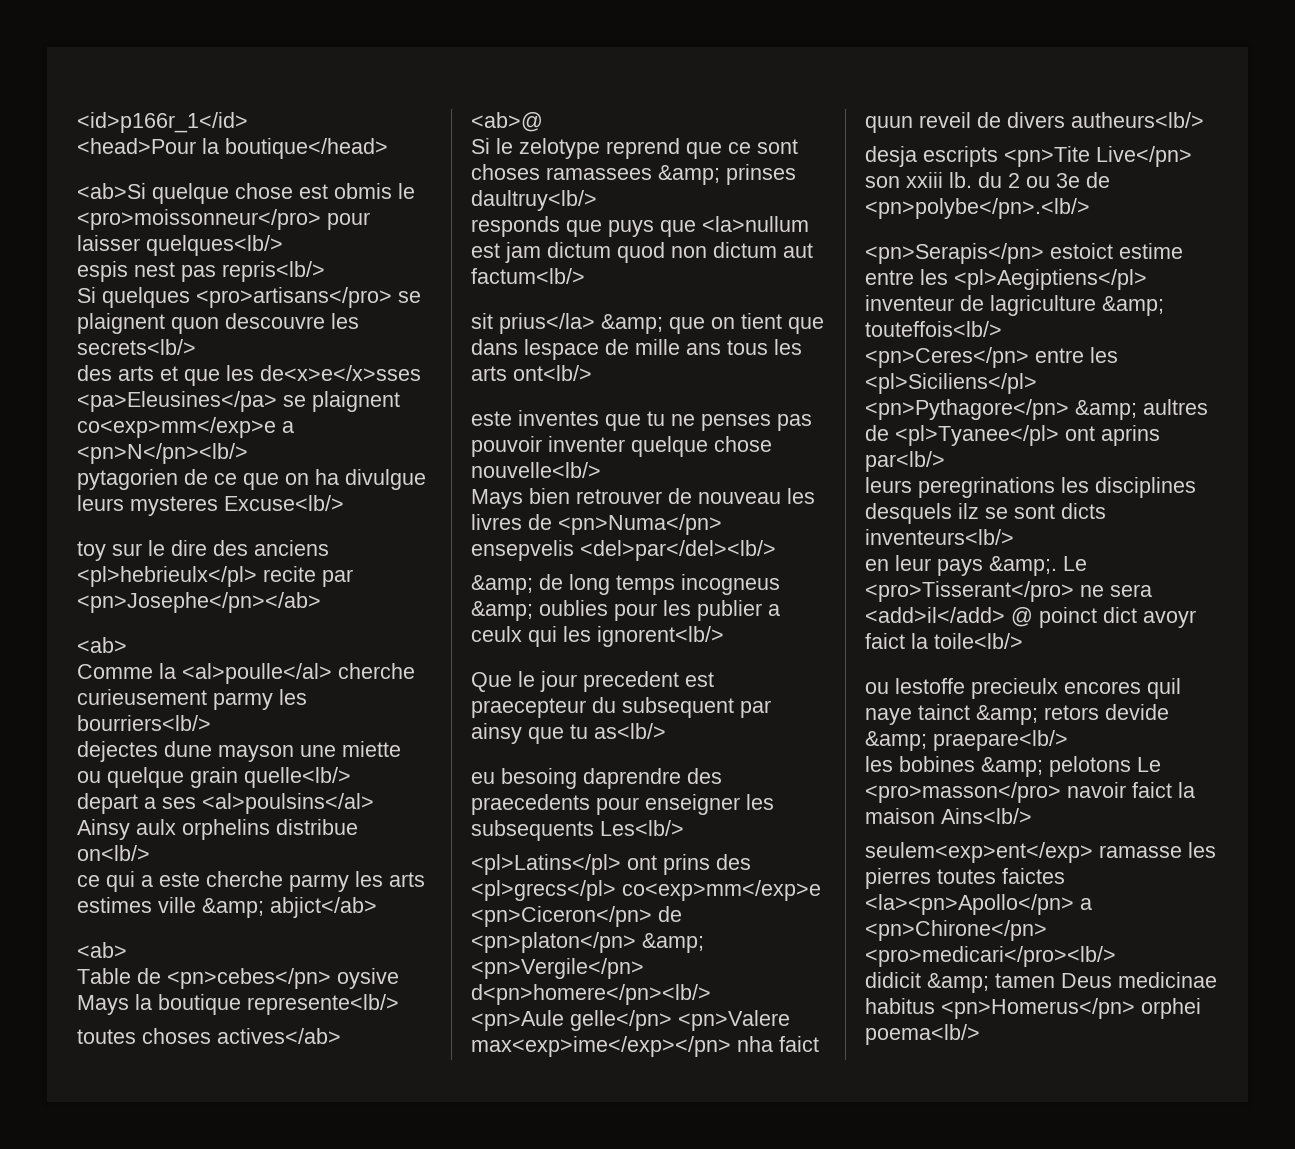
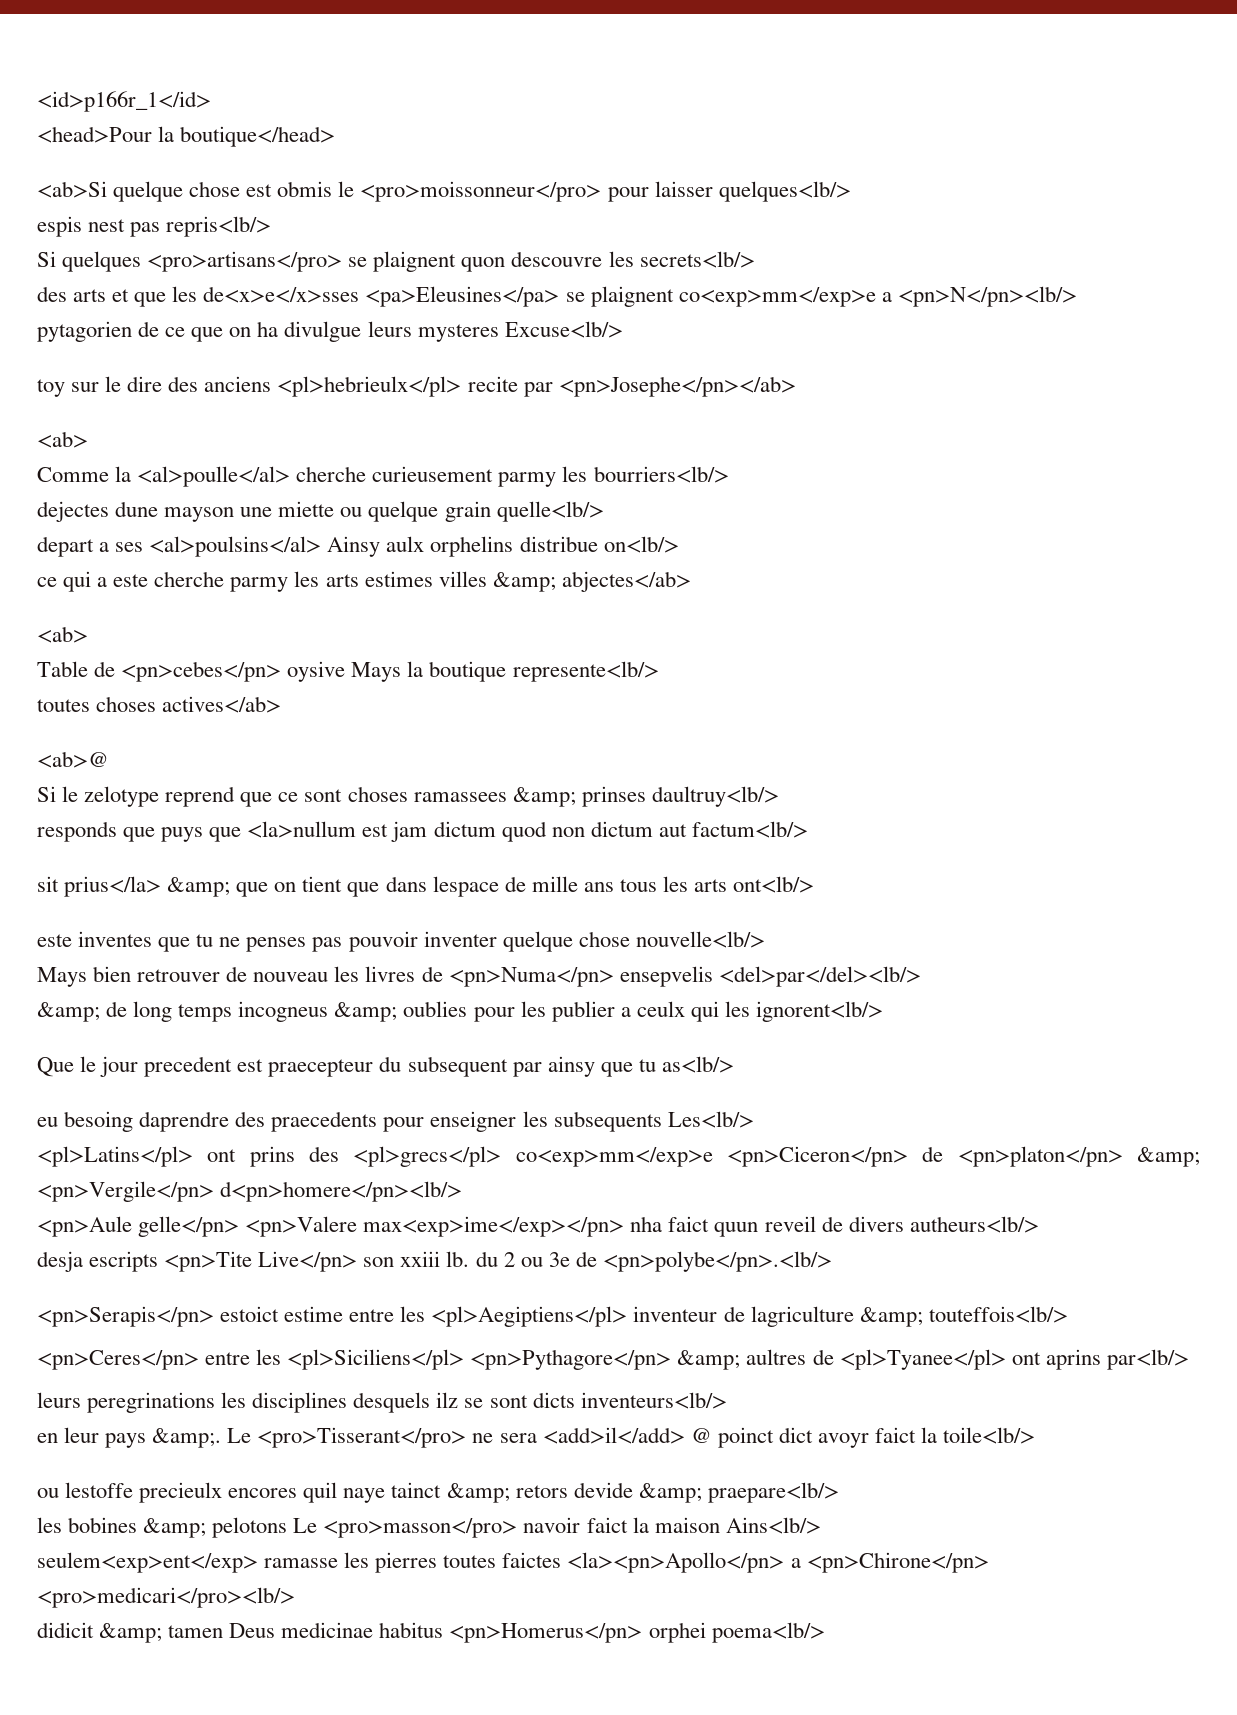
- ce qui a este cherche parmy les arts estimes ville &amp; abjict</ab>
+ ce qui a este cherche parmy les arts estimes villes &amp; abjectes</ab>

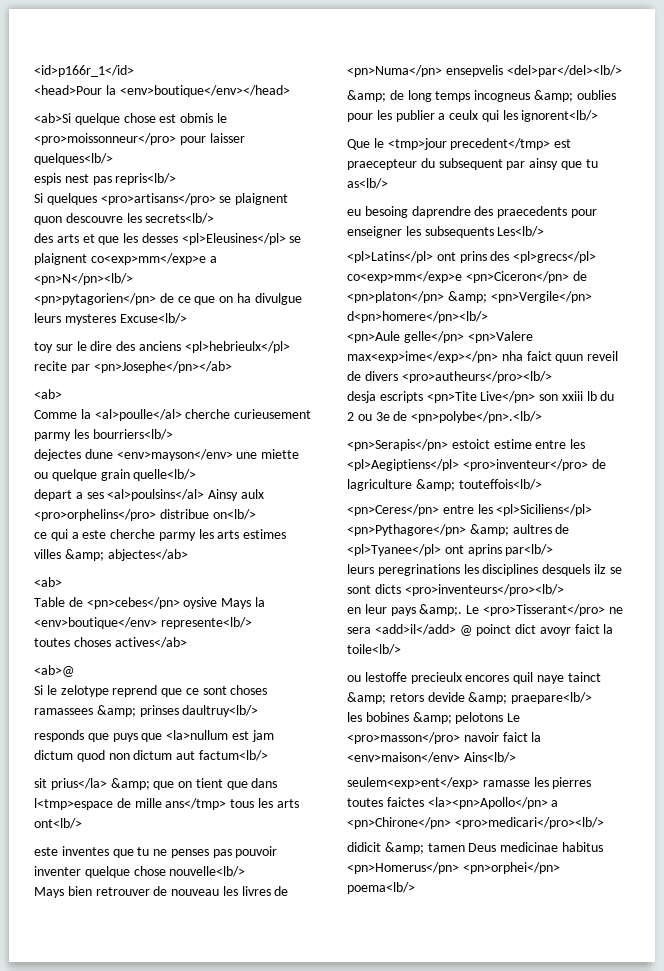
- <head>Pour la boutique</head>
+ <head>Pour la <env>boutique</env></head>
- des arts et que les de<x>e</x>sses <pa>Eleusines</pa> se plaignent co<exp>mm</exp>e a <pn>N</pn><lb/>
+ des arts et que les desses <pl>Eleusines</pl> se plaignent co<exp>mm</exp>e a <pn>N</pn><lb/>
- pytagorien de ce que on ha divulgue leurs mysteres Excuse<lb/>
+ <pn>pytagorien</pn> de ce que on ha divulgue leurs mysteres Excuse<lb/>
- dejectes dune mayson une miette ou quelque grain quelle<lb/>
+ dejectes dune <env>mayson</env> une miette ou quelque grain quelle<lb/>
- depart a ses <al>poulsins</al> Ainsy aulx orphelins distribue on<lb/>
+ depart a ses <al>poulsins</al> Ainsy aulx <pro>orphelins</pro> distribue on<lb/>
- Table de <pn>cebes</pn> oysive Mays la boutique represente<lb/>
+ Table de <pn>cebes</pn> oysive Mays la <env>boutique</env> represente<lb/>
- sit prius</la> &amp; que on tient que dans lespace de mille ans tous les arts ont<lb/>
+ sit prius</la> &amp; que on tient que dans l<tmp>espace de mille ans</tmp> tous les arts ont<lb/>
- Que le jour precedent est praecepteur du subsequent par ainsy que tu as<lb/>
+ Que le <tmp>jour precedent</tmp> est praecepteur du subsequent par ainsy que tu as<lb/>
- <pn>Aule gelle</pn> <pn>Valere max<exp>ime</exp></pn> nha faict quun reveil de divers autheurs<lb/>
+ <pn>Aule gelle</pn> <pn>Valere max<exp>ime</exp></pn> nha faict quun reveil de divers <pro>autheurs</pro><lb/>
- desja escripts <pn>Tite Live</pn> son xxiii lb. du 2 ou 3e de <pn>polybe</pn>.<lb/>
+ desja escripts <pn>Tite Live</pn> son xxiii lb du 2 ou 3e de <pn>polybe</pn>.<lb/>
- <pn>Serapis</pn> estoict estime entre les <pl>Aegiptiens</pl> inventeur de lagriculture &amp; touteffois<lb/>
+ <pn>Serapis</pn> estoict estime entre les <pl>Aegiptiens</pl> <pro>inventeur</pro> de lagriculture &amp; touteffois<lb/>
- leurs peregrinations les disciplines desquels ilz se sont dicts inventeurs<lb/>
+ leurs peregrinations les disciplines desquels ilz se sont dicts <pro>inventeurs</pro><lb/>
- les bobines &amp; pelotons Le <pro>masson</pro> navoir faict la maison Ains<lb/>
+ les bobines &amp; pelotons Le <pro>masson</pro> navoir faict la <env>maison</env> Ains<lb/>
- didicit &amp; tamen Deus medicinae habitus <pn>Homerus</pn> orphei poema<lb/>
+ didicit &amp; tamen Deus medicinae habitus <pn>Homerus</pn> <pn>orphei</pn> poema<lb/>

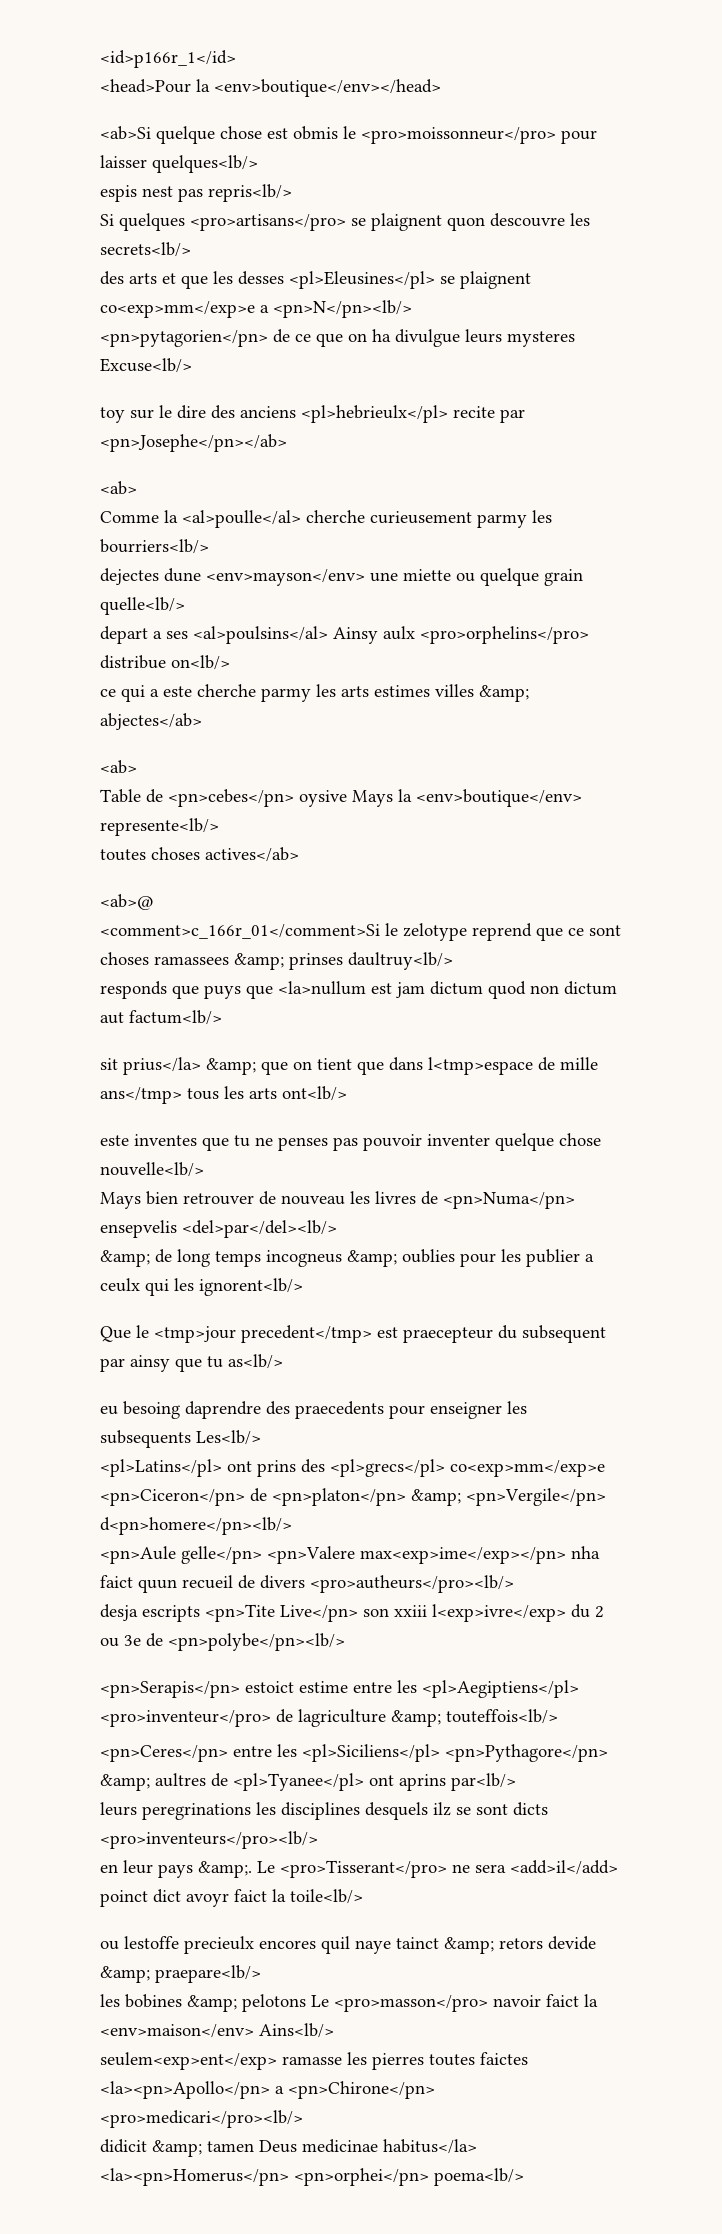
- Si le zelotype reprend que ce sont choses ramassees &amp; prinses daultruy<lb/>
+ <comment>c_166r_01</comment>Si le zelotype reprend que ce sont choses ramassees &amp; prinses daultruy<lb/>
- <pn>Aule gelle</pn> <pn>Valere max<exp>ime</exp></pn> nha faict quun reveil de divers <pro>autheurs</pro><lb/>
+ <pn>Aule gelle</pn> <pn>Valere max<exp>ime</exp></pn> nha faict quun recueil de divers <pro>autheurs</pro><lb/>
- desja escripts <pn>Tite Live</pn> son xxiii lb du 2 ou 3e de <pn>polybe</pn>.<lb/>
+ desja escripts <pn>Tite Live</pn> son xxiii l<exp>ivre</exp> du 2 ou 3e de <pn>polybe</pn><lb/>
- Le <pro>Tisserant</pro> ne sera <add>il</add> @ poinct dict avoyr faict la toile<lb/>
+ Le <pro>Tisserant</pro> ne sera <add>il</add> poinct dict avoyr faict la toile<lb/>
- didicit &amp; tamen Deus medicinae habitus <pn>Homerus</pn> <pn>orphei</pn> poema<lb/>
+ didicit &amp; tamen Deus medicinae habitus</la> <la><pn>Homerus</pn> <pn>orphei</pn> poema<lb/>

